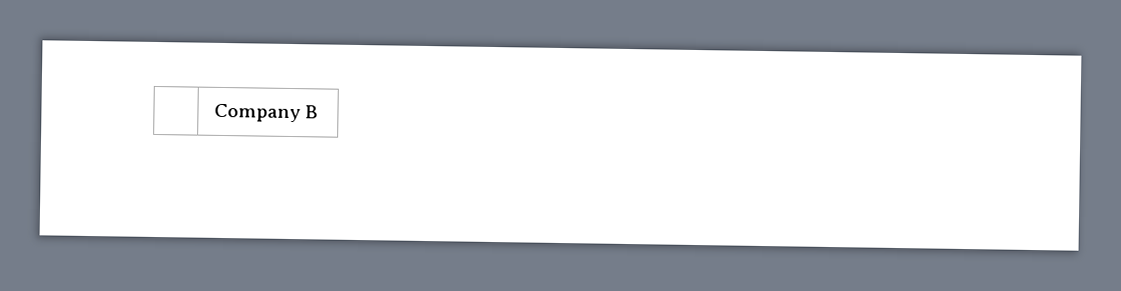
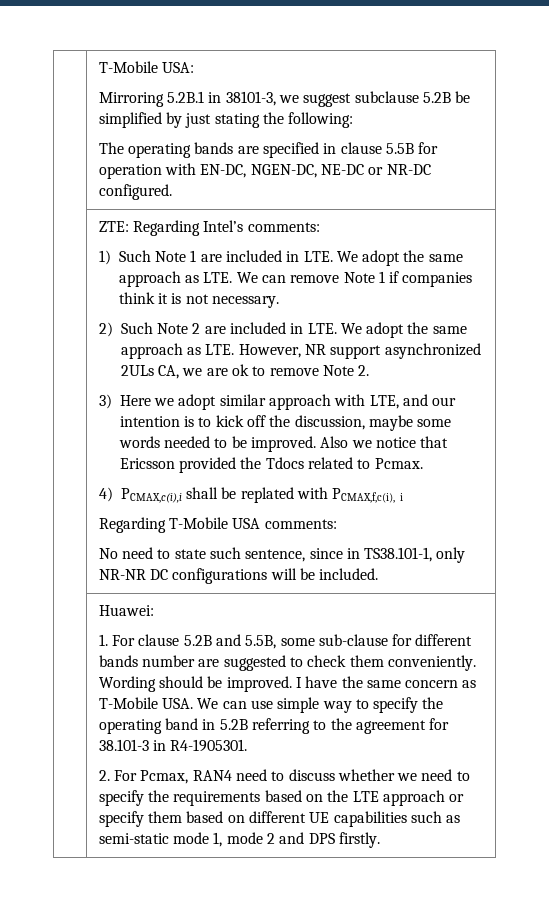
- | Company B
+ | T-Mobile USA:
+ Mirroring 5.2B.1 in 38101-3, we suggest subclause 5.2B be simplified by just stating the following:
+ The operating bands are specified in clause 5.5B for operation with EN-DC, NGEN-DC, NE-DC or NR-DC configured.
+ | ZTE: Regarding Intel’s comments:
+ 1) Such Note 1 are included in LTE. We adopt the same approach as LTE. We can remove Note 1 if companies think it is not necessary.
+ 2) Such Note 2 are included in LTE. We adopt the same approach as LTE. However, NR support asynchronized 2ULs CA, we are ok to remove Note 2.
+ 3) Here we adopt similar approach with LTE, and our intention is to kick off the discussion, maybe some words needed to be improved. Also we notice that Ericsson provided the Tdocs related to Pcmax.
+ 4) PCMAX,c(i),i shall be replated with PCMAX,f,c(i), i
+ Regarding T-Mobile USA comments:
+ No need to state such sentence, since in TS38.101-1, only NR-NR DC configurations will be included.
+ | Huawei:
+ 1. For clause 5.2B and 5.5B, some sub-clause for different bands number are suggested to check them conveniently. Wording should be improved. I have the same concern as T-Mobile USA. We can use simple way to specify the operating band in 5.2B referring to the agreement for 38.101-3 in R4-1905301.
+ 2. For Pcmax, RAN4 need to discuss whether we need to specify the requirements based on the LTE approach or specify them based on different UE capabilities such as semi-static mode 1, mode 2 and DPS firstly.

